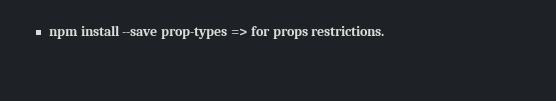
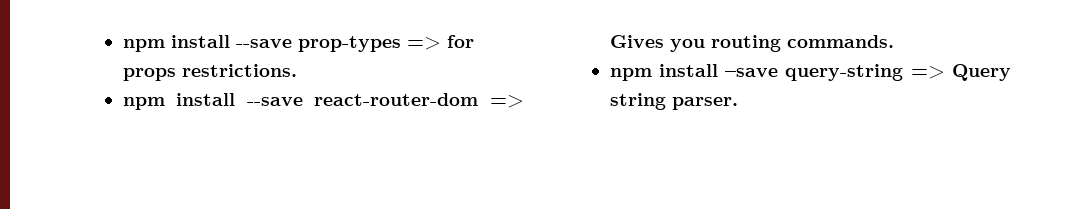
+ npm install --save react-router-dom => Gives you routing commands.
+ npm install –save query-string => Query string parser.

